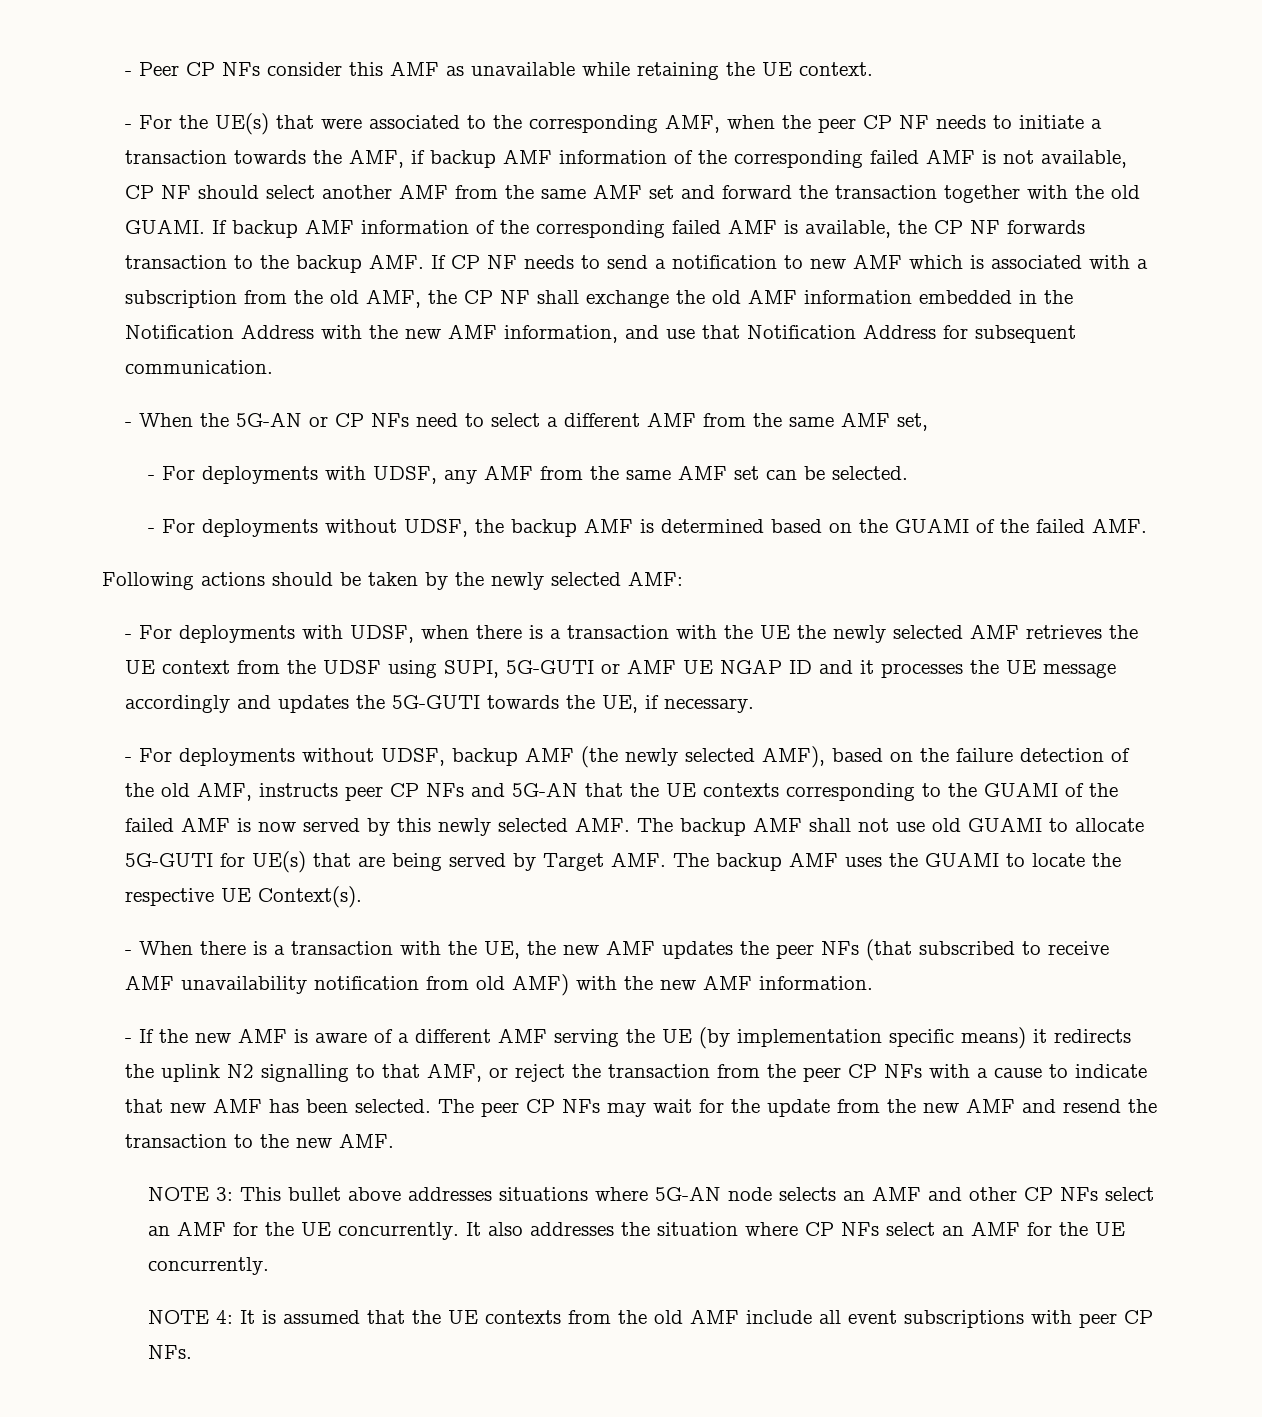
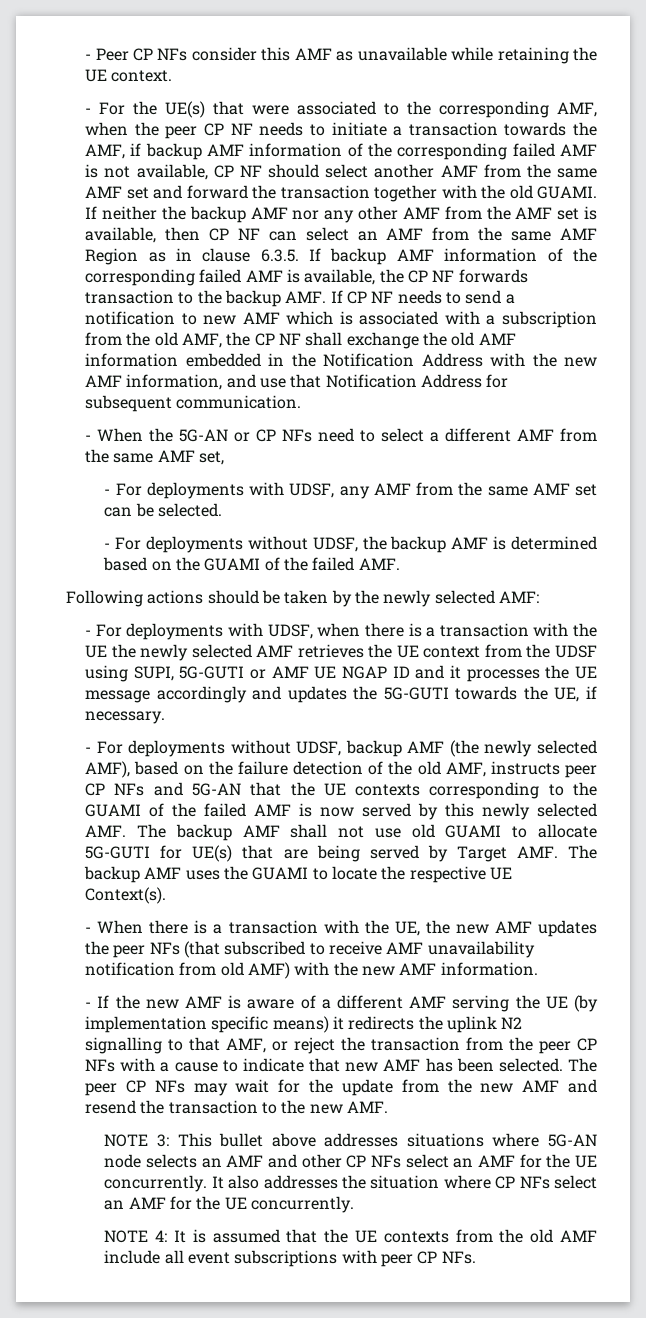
- If backup AMF information of the corresponding failed AMF is available, the CP NF forwards transaction to the backup AMF. If CP NF needs to send a notification to new AMF which is associated with a subscription from the old AMF, the CP NF shall exchange the old AMF information embedded in the Notification Address with the new AMF information, and use that Notification Address for subsequent communication.
+ If neither the backup AMF nor any other AMF from the AMF set is available, then CP NF can select an AMF from the same AMF Region as in clause 6.3.5. If backup AMF information of the corresponding failed AMF is available, the CP NF forwards transaction to the backup AMF. If CP NF needs to send a notification to new AMF which is associated with a subscription from the old AMF, the CP NF shall exchange the old AMF information embedded in the Notification Address with the new AMF information, and use that Notification Address for subsequent communication.

